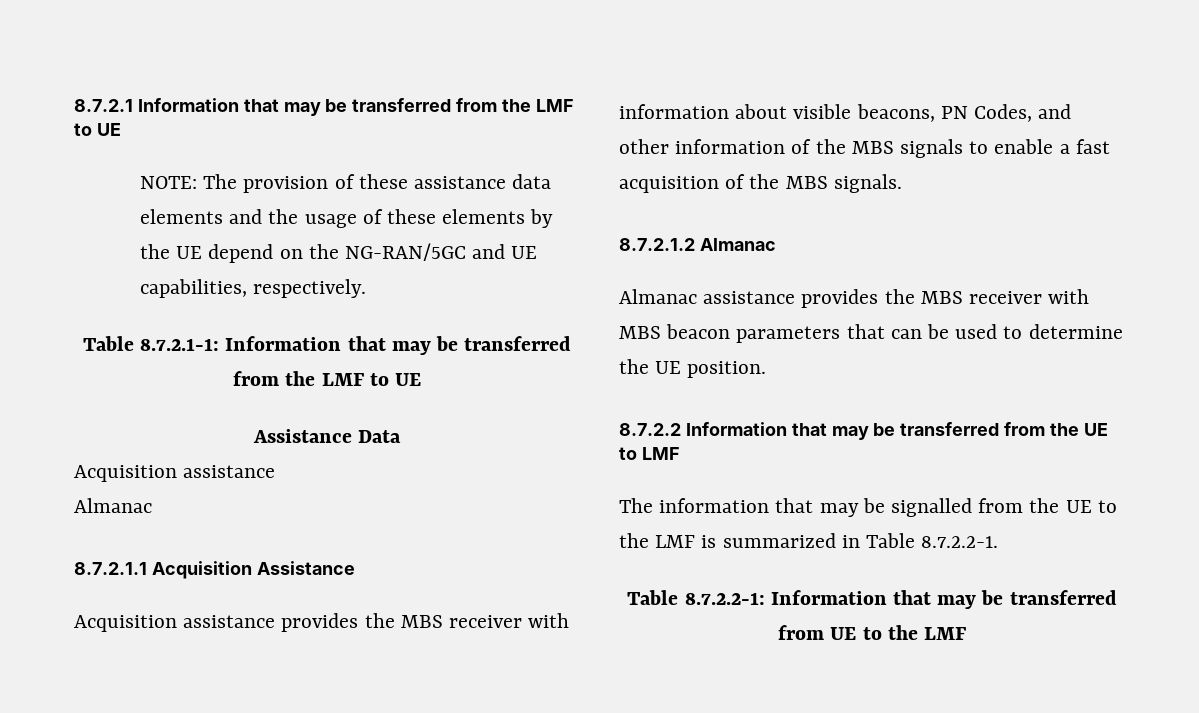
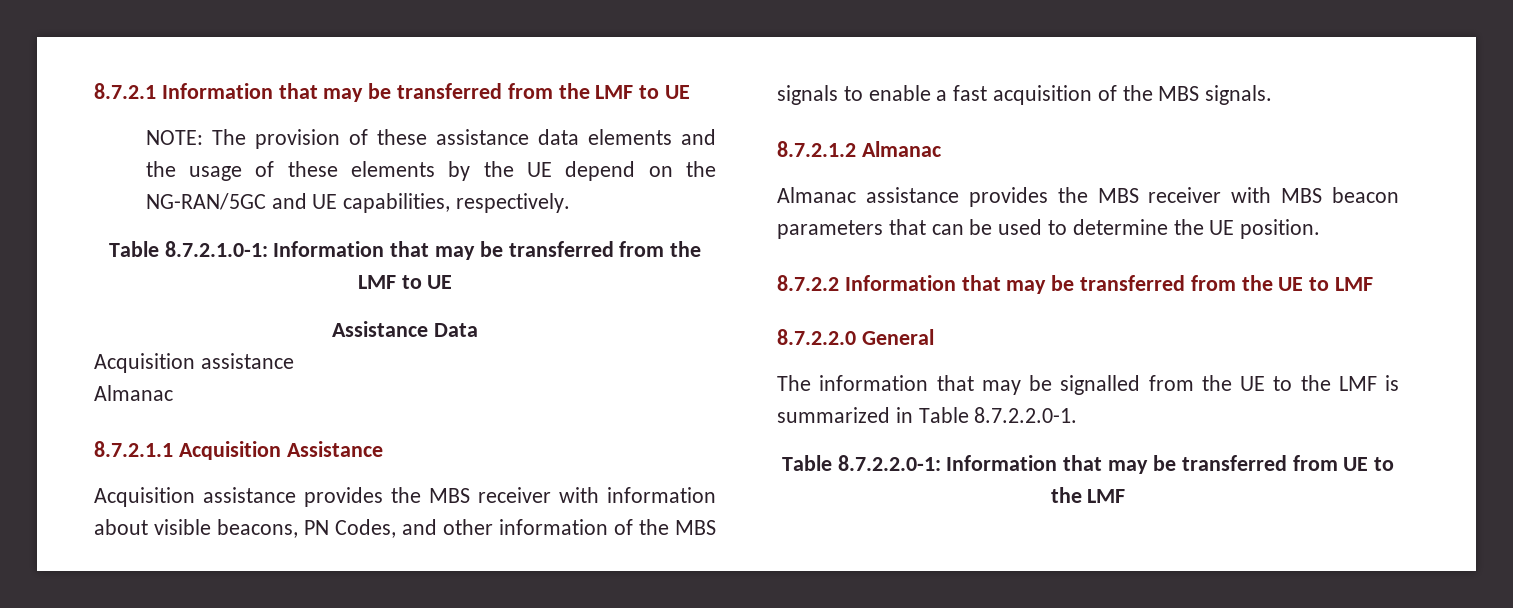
- Table 8.7.2.1-1: Information that may be transferred from the LMF to UE
+ Table 8.7.2.1.0-1: Information that may be transferred from the LMF to UE
+ 8.7.2.2.0 General
- The information that may be signalled from the UE to the LMF is summarized in Table 8.7.2.2-1.
- Table 8.7.2.2-1: Information that may be transferred from UE to the LMF
+ The information that may be signalled from the UE to the LMF is summarized in Table 8.7.2.2.0-1.
+ Table 8.7.2.2.0-1: Information that may be transferred from UE to the LMF

